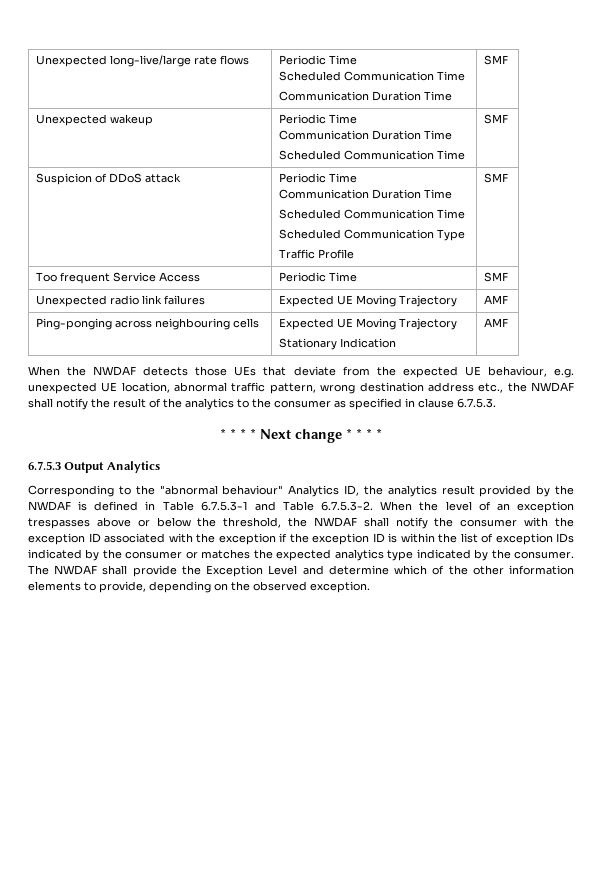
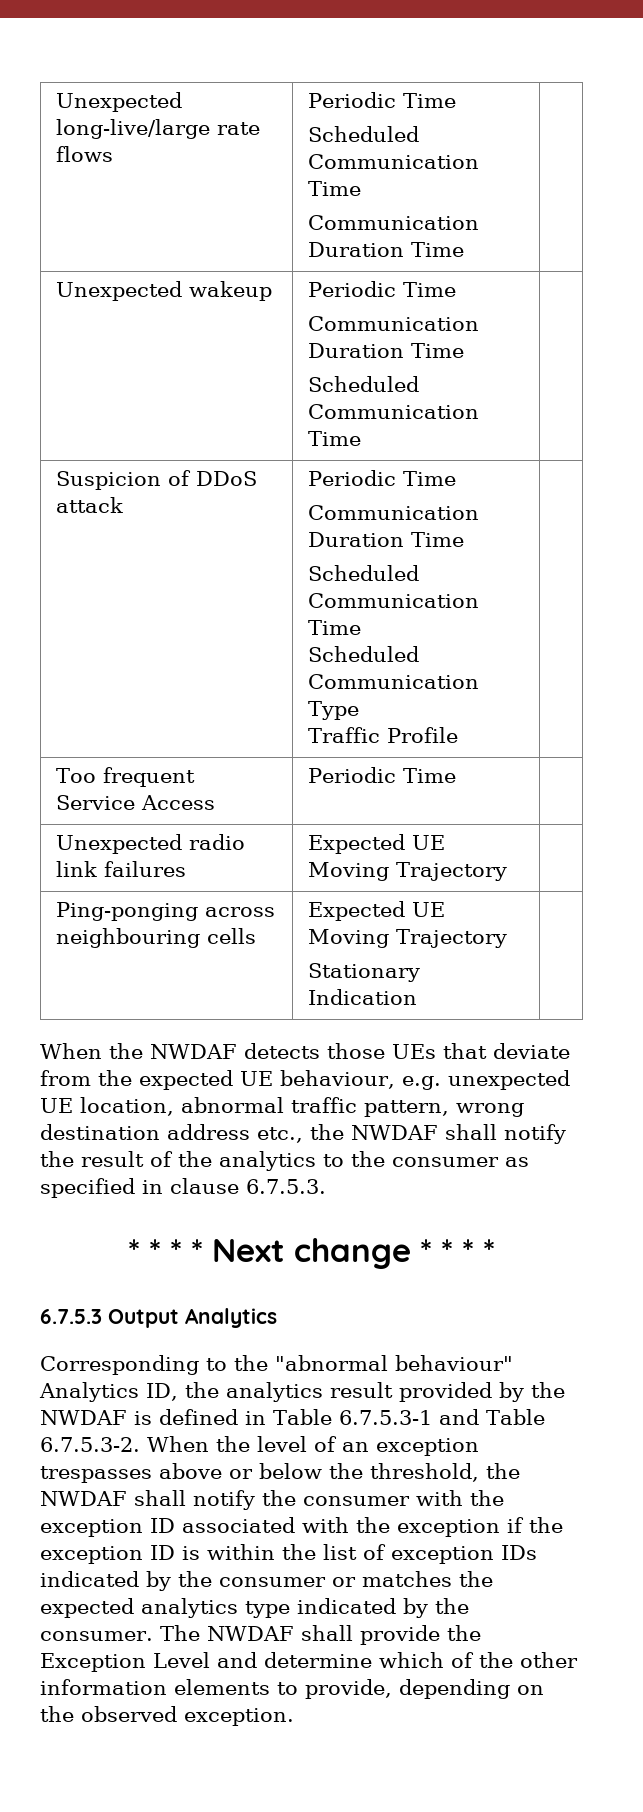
  Unexpected long-live/large rate flows | Periodic Time
  Scheduled Communication Time
- Communication Duration Time | SMF
+ Communication Duration Time |
  Unexpected wakeup | Periodic Time
  Communication Duration Time
- Scheduled Communication Time | SMF
+ Scheduled Communication Time |
  Suspicion of DDoS attack | Periodic Time
  Communication Duration Time
  Scheduled Communication Time
  Scheduled Communication Type
- Traffic Profile | SMF
+ Traffic Profile |
- Too frequent Service Access | Periodic Time | SMF
+ Too frequent Service Access | Periodic Time |
- Unexpected radio link failures | Expected UE Moving Trajectory | AMF
+ Unexpected radio link failures | Expected UE Moving Trajectory |
  Ping-ponging across neighbouring cells | Expected UE Moving Trajectory
- Stationary Indication | AMF
+ Stationary Indication |

